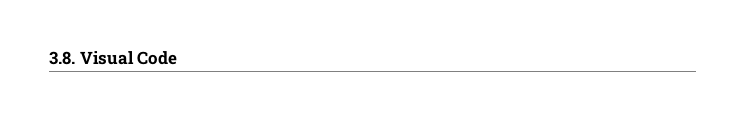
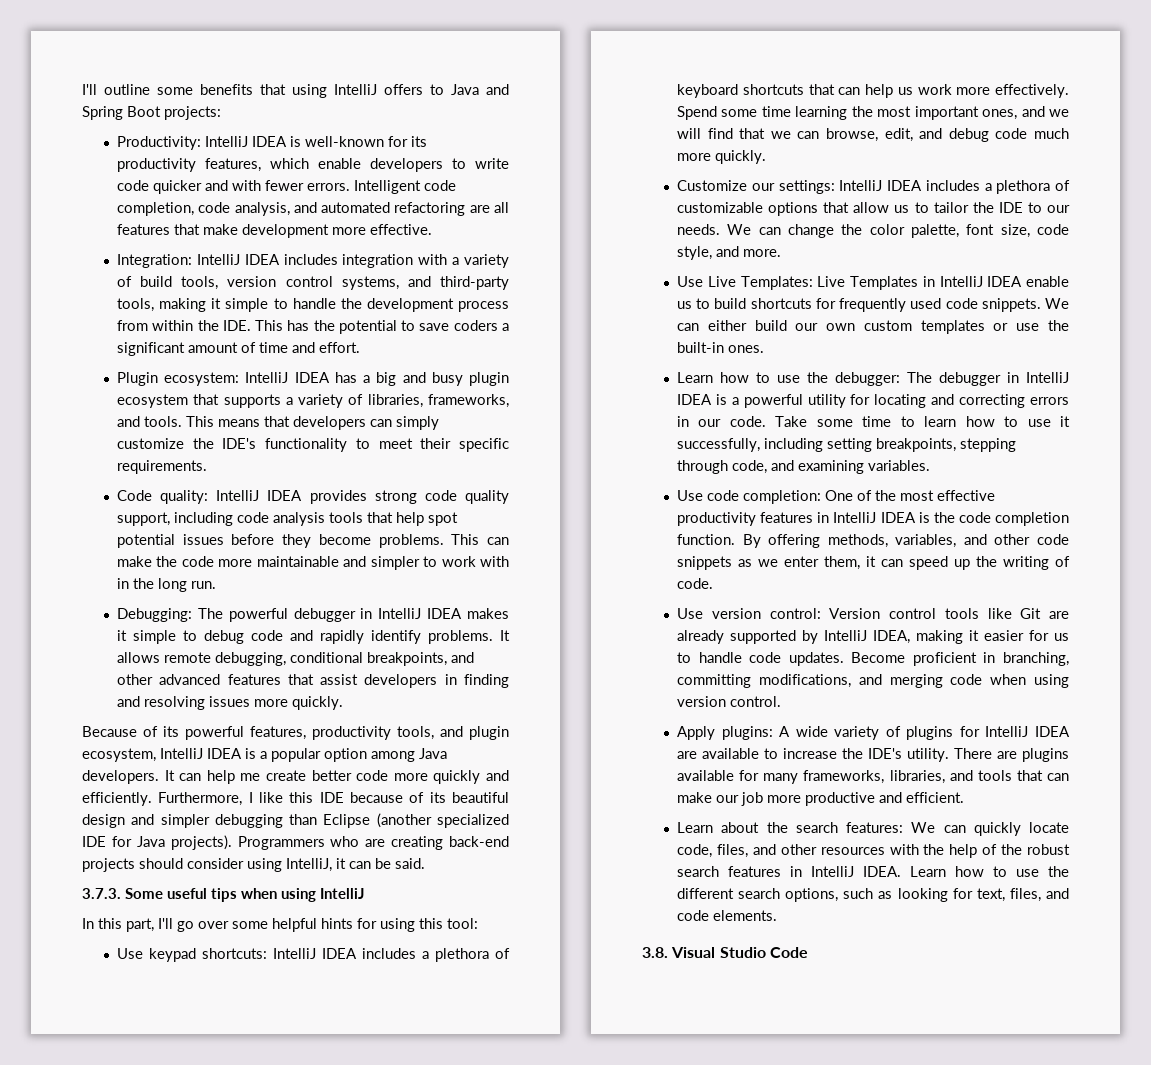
+ I'll outline some benefits that using IntelliJ offers to Java and Spring Boot projects:
+ Productivity: IntelliJ IDEA is well-known for its productivity features, which enable developers to write code quicker and with fewer errors. Intelligent code completion, code analysis, and automated refactoring are all features that make development more effective.
+ Integration: IntelliJ IDEA includes integration with a variety of build tools, version control systems, and third-party tools, making it simple to handle the development process from within the IDE. This has the potential to save coders a significant amount of time and effort.
+ Plugin ecosystem: IntelliJ IDEA has a big and busy plugin ecosystem that supports a variety of libraries, frameworks, and tools. This means that developers can simply customize the IDE's functionality to meet their specific requirements.
+ Code quality: IntelliJ IDEA provides strong code quality support, including code analysis tools that help spot potential issues before they become problems. This can make the code more maintainable and simpler to work with in the long run.
+ Debugging: The powerful debugger in IntelliJ IDEA makes it simple to debug code and rapidly identify problems. It allows remote debugging, conditional breakpoints, and other advanced features that assist developers in finding and resolving issues more quickly.
+ Because of its powerful features, productivity tools, and plugin ecosystem, IntelliJ IDEA is a popular option among Java developers. It can help me create better code more quickly and efficiently. Furthermore, I like this IDE because of its beautiful design and simpler debugging than Eclipse (another specialized IDE for Java projects). Programmers who are creating back-end projects should consider using IntelliJ, it can be said.
+ 3.7.3. Some useful tips when using IntelliJ
+ In this part, I'll go over some helpful hints for using this tool:
+ Use keypad shortcuts: IntelliJ IDEA includes a plethora of keyboard shortcuts that can help us work more effectively. Spend some time learning the most important ones, and we will find that we can browse, edit, and debug code much more quickly.
+ Customize our settings: IntelliJ IDEA includes a plethora of customizable options that allow us to tailor the IDE to our needs. We can change the color palette, font size, code style, and more.
+ Use Live Templates: Live Templates in IntelliJ IDEA enable us to build shortcuts for frequently used code snippets. We can either build our own custom templates or use the built-in ones.
+ Learn how to use the debugger: The debugger in IntelliJ IDEA is a powerful utility for locating and correcting errors in our code. Take some time to learn how to use it successfully, including setting breakpoints, stepping through code, and examining variables.
+ Use code completion: One of the most effective productivity features in IntelliJ IDEA is the code completion function. By offering methods, variables, and other code snippets as we enter them, it can speed up the writing of code.
+ Use version control: Version control tools like Git are already supported by IntelliJ IDEA, making it easier for us to handle code updates. Become proficient in branching, committing modifications, and merging code when using version control.
+ Apply plugins: A wide variety of plugins for IntelliJ IDEA are available to increase the IDE's utility. There are plugins available for many frameworks, libraries, and tools that can make our job more productive and efficient.
+ Learn about the search features: We can quickly locate code, files, and other resources with the help of the robust search features in IntelliJ IDEA. Learn how to use the different search options, such as looking for text, files, and code elements.
- 3.8. Visual Code
+ 3.8. Visual Studio Code

